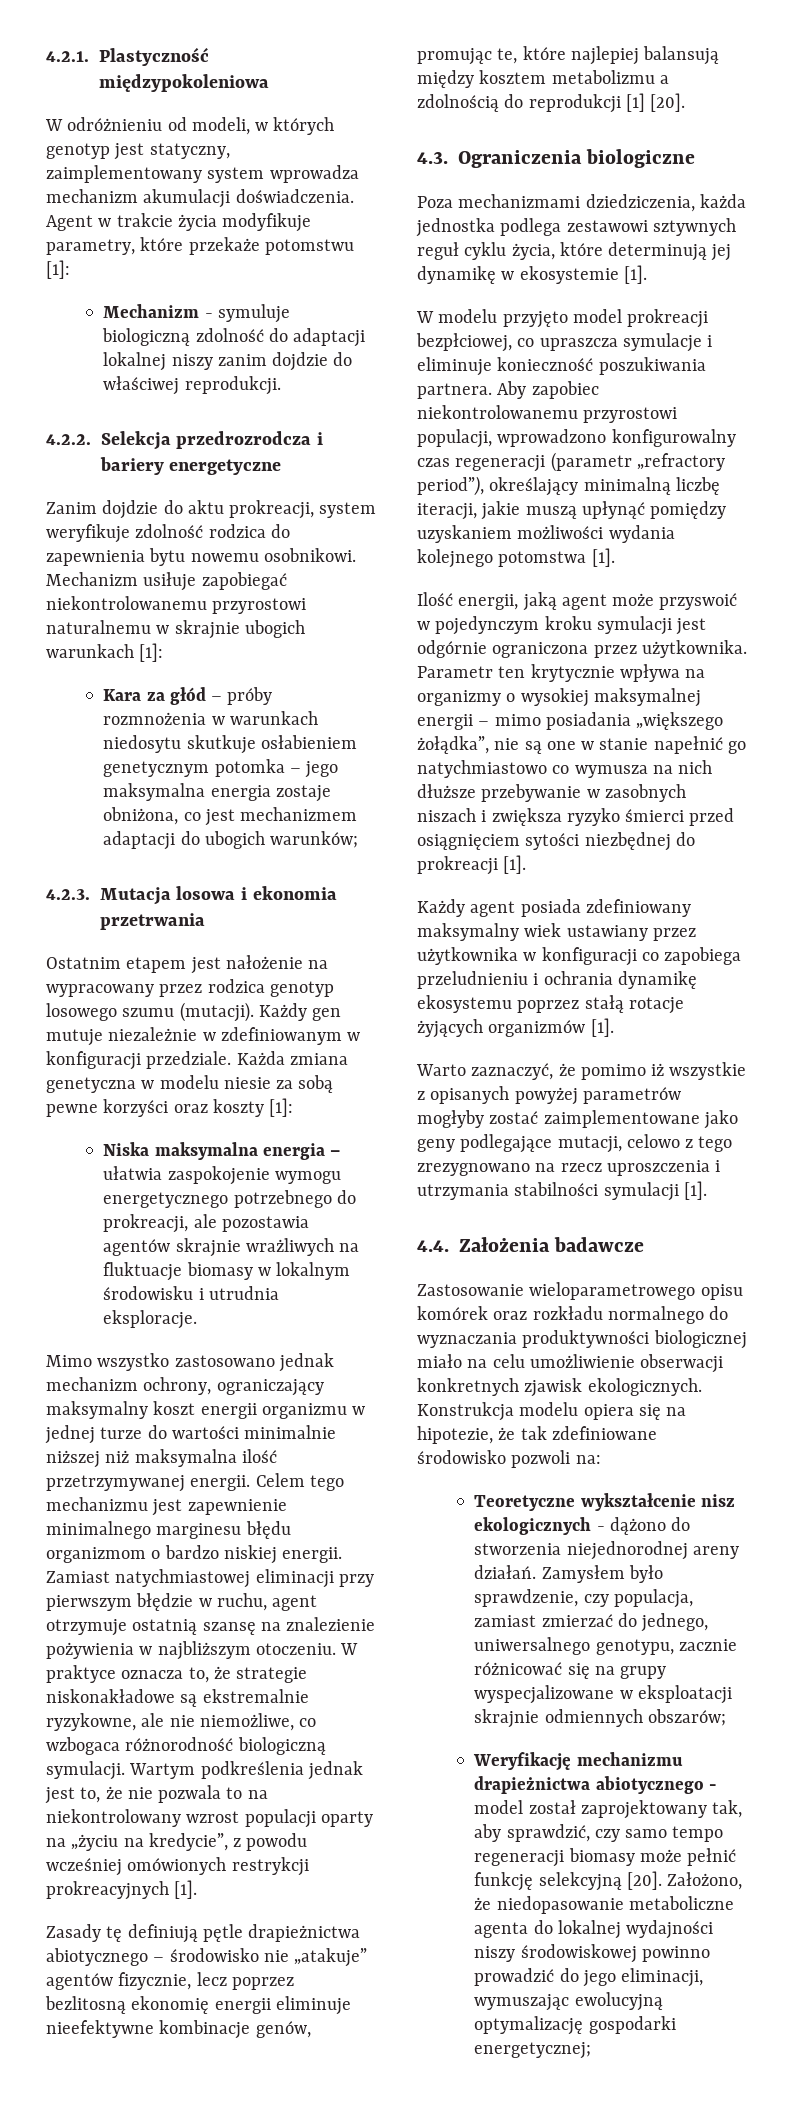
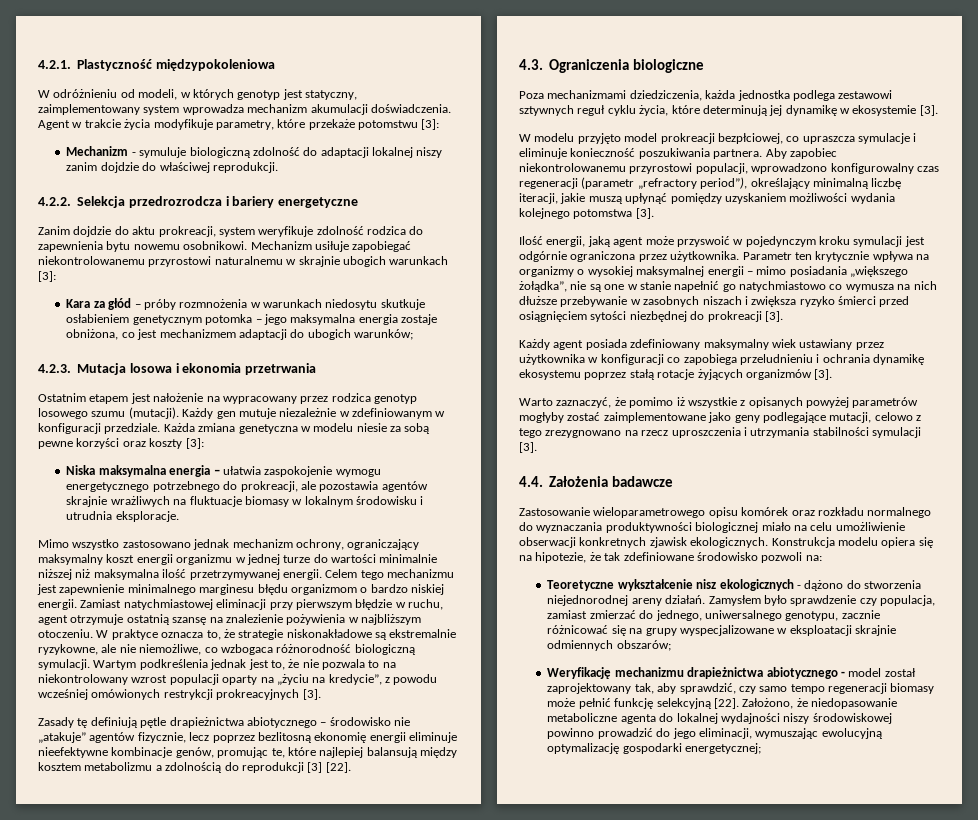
- Agent w trakcie życia modyfikuje parametry, które przekaże potomstwu [1]:
+ Agent w trakcie życia modyfikuje parametry, które przekaże potomstwu [3]:
- Mechanizm usiłuje zapobiegać niekontrolowanemu przyrostowi naturalnemu w skrajnie ubogich warunkach [1]:
+ Mechanizm usiłuje zapobiegać niekontrolowanemu przyrostowi naturalnemu w skrajnie ubogich warunkach [3]:
- Każda zmiana genetyczna w modelu niesie za sobą pewne korzyści oraz koszty [1]:
+ Każda zmiana genetyczna w modelu niesie za sobą pewne korzyści oraz koszty [3]:
- Wartym podkreślenia jednak jest to, że nie pozwala to na niekontrolowany wzrost populacji oparty na „życiu na kredycie”, z powodu wcześniej omówionych restrykcji prokreacyjnych [1].
+ Wartym podkreślenia jednak jest to, że nie pozwala to na niekontrolowany wzrost populacji oparty na „życiu na kredycie”, z powodu wcześniej omówionych restrykcji prokreacyjnych [3].
- Zasady tę definiują pętle drapieżnictwa abiotycznego – środowisko nie „atakuje” agentów fizycznie, lecz poprzez bezlitosną ekonomię energii eliminuje nieefektywne kombinacje genów, promując te, które najlepiej balansują między kosztem metabolizmu a zdolnością do reprodukcji [1] [20].
+ Zasady tę definiują pętle drapieżnictwa abiotycznego – środowisko nie „atakuje” agentów fizycznie, lecz poprzez bezlitosną ekonomię energii eliminuje nieefektywne kombinacje genów, promując te, które najlepiej balansują między kosztem metabolizmu a zdolnością do reprodukcji [3] [22].
- Poza mechanizmami dziedziczenia, każda jednostka podlega zestawowi sztywnych reguł cyklu życia, które determinują jej dynamikę w ekosystemie [1].
+ Poza mechanizmami dziedziczenia, każda jednostka podlega zestawowi sztywnych reguł cyklu życia, które determinują jej dynamikę w ekosystemie [3].
- Aby zapobiec niekontrolowanemu przyrostowi populacji, wprowadzono konfigurowalny czas regeneracji (parametr „refractory period”), określający minimalną liczbę iteracji, jakie muszą upłynąć pomiędzy uzyskaniem możliwości wydania kolejnego potomstwa [1].
+ Aby zapobiec niekontrolowanemu przyrostowi populacji, wprowadzono konfigurowalny czas regeneracji (parametr „refractory period”), określający minimalną liczbę iteracji, jakie muszą upłynąć pomiędzy uzyskaniem możliwości wydania kolejnego potomstwa [3].
- Parametr ten krytycznie wpływa na organizmy o wysokiej maksymalnej energii – mimo posiadania „większego żołądka”, nie są one w stanie napełnić go natychmiastowo co wymusza na nich dłuższe przebywanie w zasobnych niszach i zwiększa ryzyko śmierci przed osiągnięciem sytości niezbędnej do prokreacji [1].
+ Parametr ten krytycznie wpływa na organizmy o wysokiej maksymalnej energii – mimo posiadania „większego żołądka”, nie są one w stanie napełnić go natychmiastowo co wymusza na nich dłuższe przebywanie w zasobnych niszach i zwiększa ryzyko śmierci przed osiągnięciem sytości niezbędnej do prokreacji [3].
- Każdy agent posiada zdefiniowany maksymalny wiek ustawiany przez użytkownika w konfiguracji co zapobiega przeludnieniu i ochrania dynamikę ekosystemu poprzez stałą rotacje żyjących organizmów [1].
+ Każdy agent posiada zdefiniowany maksymalny wiek ustawiany przez użytkownika w konfiguracji co zapobiega przeludnieniu i ochrania dynamikę ekosystemu poprzez stałą rotacje żyjących organizmów [3].
- Warto zaznaczyć, że pomimo iż wszystkie z opisanych powyżej parametrów mogłyby zostać zaimplementowane jako geny podlegające mutacji, celowo z tego zrezygnowano na rzecz uproszczenia i utrzymania stabilności symulacji [1].
+ Warto zaznaczyć, że pomimo iż wszystkie z opisanych powyżej parametrów mogłyby zostać zaimplementowane jako geny podlegające mutacji, celowo z tego zrezygnowano na rzecz uproszczenia i utrzymania stabilności symulacji [3].
- Zamysłem było sprawdzenie, czy populacja, zamiast zmierzać do jednego, uniwersalnego genotypu, zacznie różnicować się na grupy wyspecjalizowane w eksploatacji skrajnie odmiennych obszarów;
+ Zamysłem było sprawdzenie czy populacja, zamiast zmierzać do jednego, uniwersalnego genotypu, zacznie różnicować się na grupy wyspecjalizowane w eksploatacji skrajnie odmiennych obszarów;
- Weryfikację mechanizmu drapieżnictwa abiotycznego - model został zaprojektowany tak, aby sprawdzić, czy samo tempo regeneracji biomasy może pełnić funkcję selekcyjną [20].
+ Weryfikację mechanizmu drapieżnictwa abiotycznego - model został zaprojektowany tak, aby sprawdzić, czy samo tempo regeneracji biomasy może pełnić funkcję selekcyjną [22].

